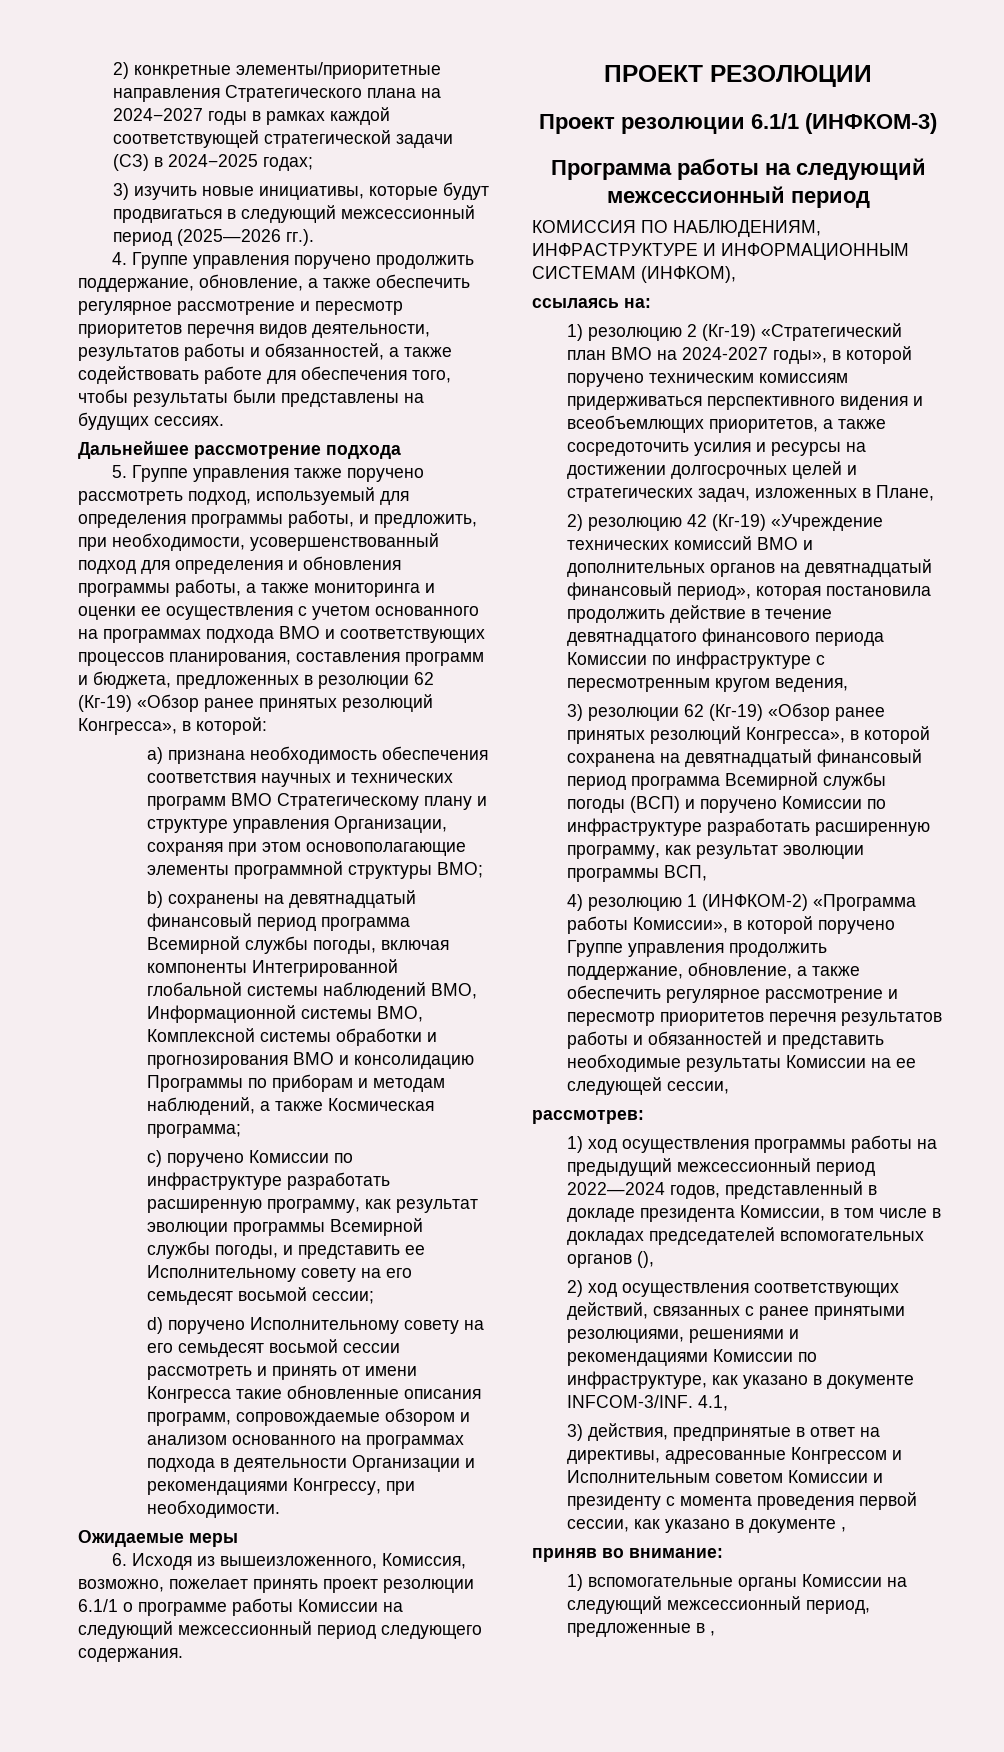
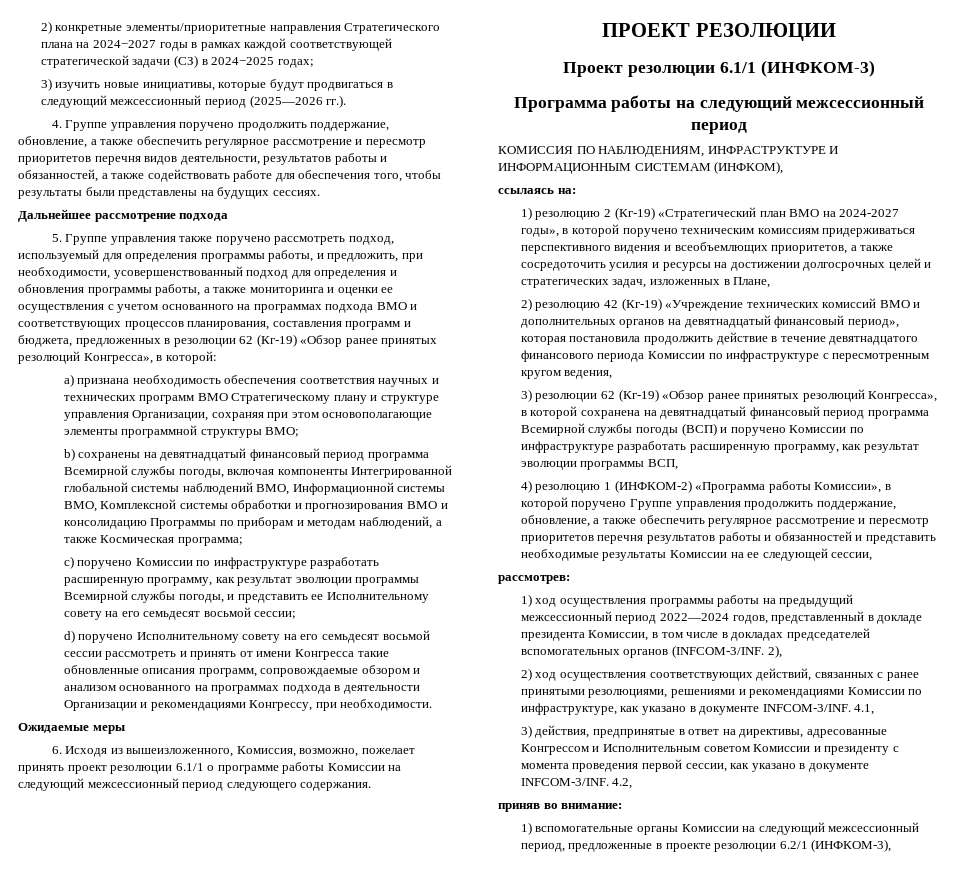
- 1) ход осуществления программы работы на предыдущий межсессионный период 2022—2024 годов, представленный в докладе президента Комиссии, в том числе в докладах председателей вспомогательных органов (),
+ 1) ход осуществления программы работы на предыдущий межсессионный период 2022—2024 годов, представленный в докладе президента Комиссии, в том числе в докладах председателей вспомогательных органов (INFCOM-3/INF. 2),
- 3) действия, предпринятые в ответ на директивы, адресованные Конгрессом и Исполнительным советом Комиссии и президенту с момента проведения первой сессии, как указано в документе ,
+ 3) действия, предпринятые в ответ на директивы, адресованные Конгрессом и Исполнительным советом Комиссии и президенту с момента проведения первой сессии, как указано в документе INFCOM-3/INF. 4.2,
- 1) вспомогательные органы Комиссии на следующий межсессионный период, предложенные в ,
+ 1) вспомогательные органы Комиссии на следующий межсессионный период, предложенные в проекте резолюции 6.2/1 (ИНФКОМ-3),

